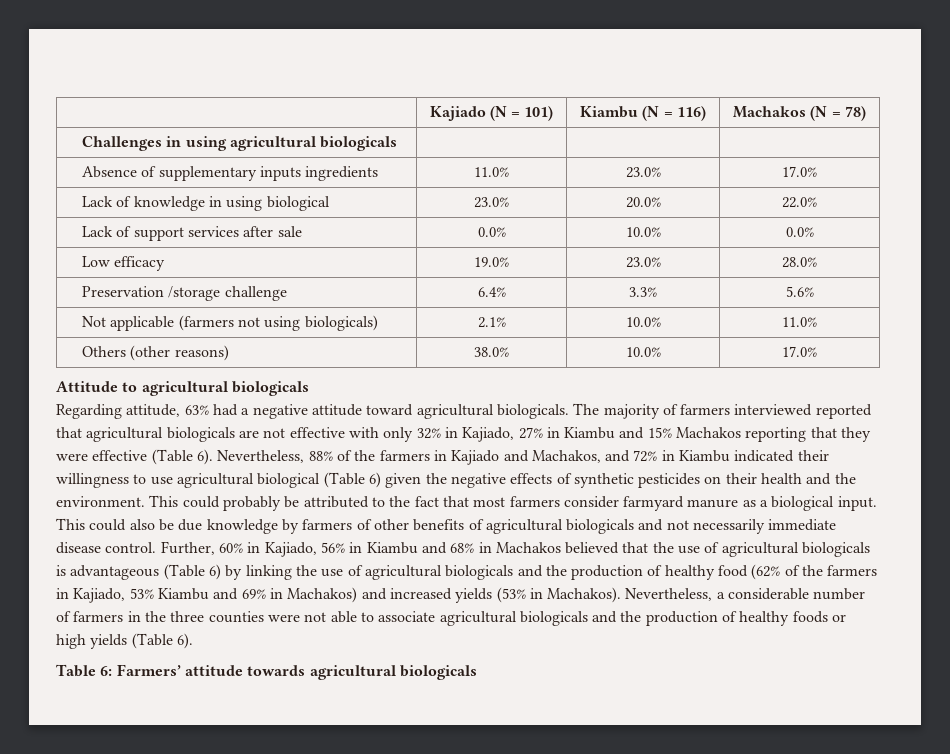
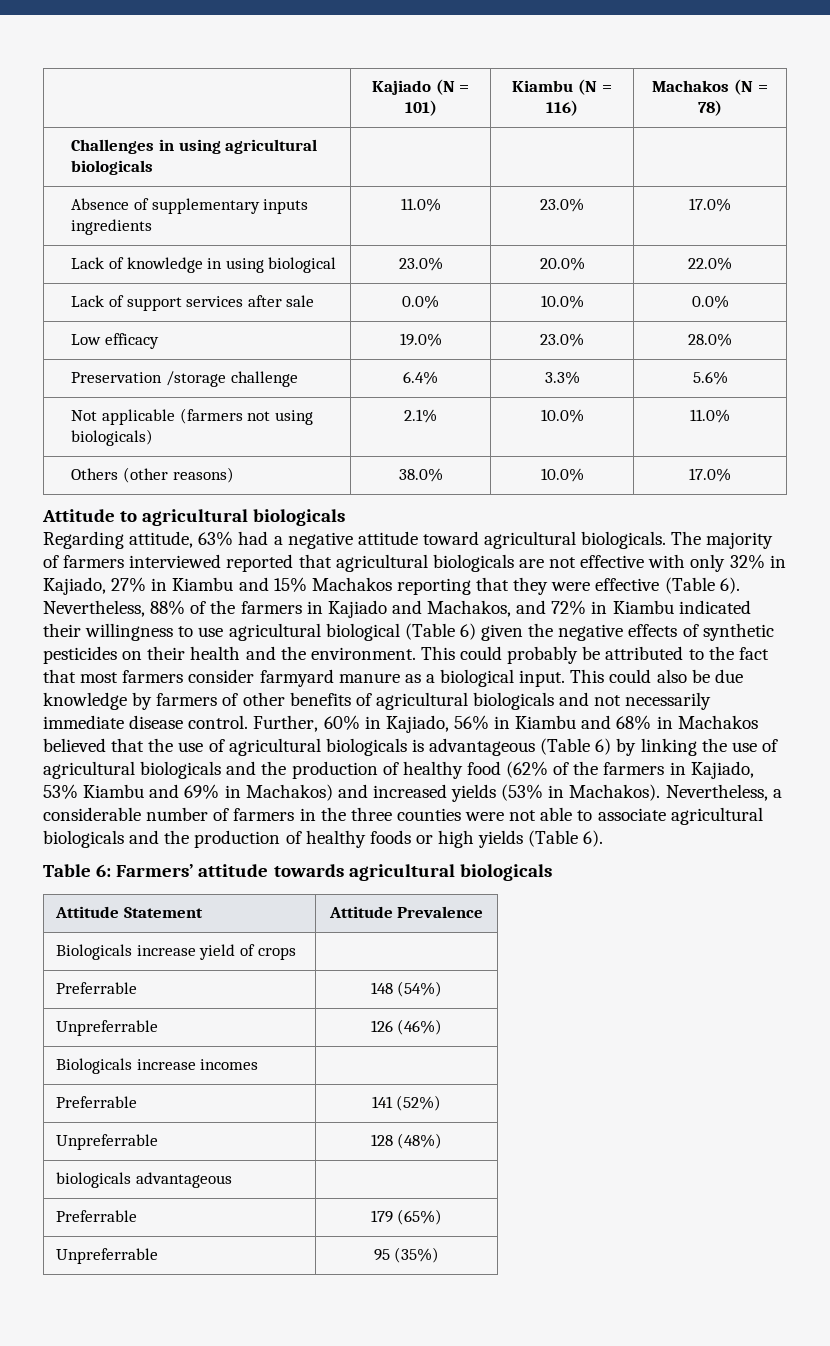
+ Attitude Statement | Attitude Prevalence
+ Biologicals increase yield of crops |
+ Preferrable | 148 (54%)
+ Unpreferrable | 126 (46%)
+ Biologicals increase incomes |
+ Preferrable | 141 (52%)
+ Unpreferrable | 128 (48%)
+ biologicals advantageous |
+ Preferrable | 179 (65%)
+ Unpreferrable | 95 (35%)

